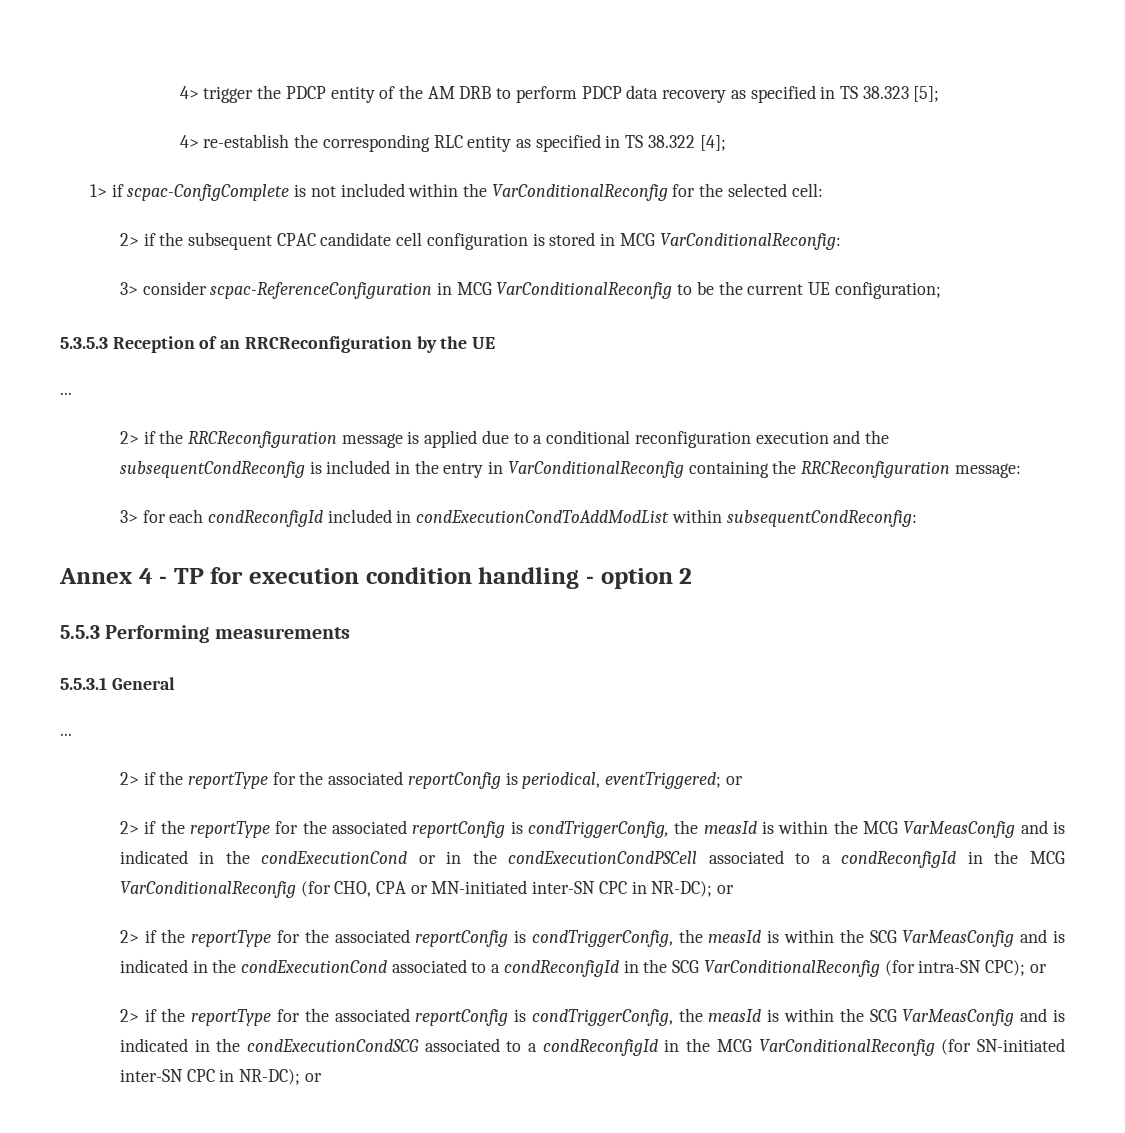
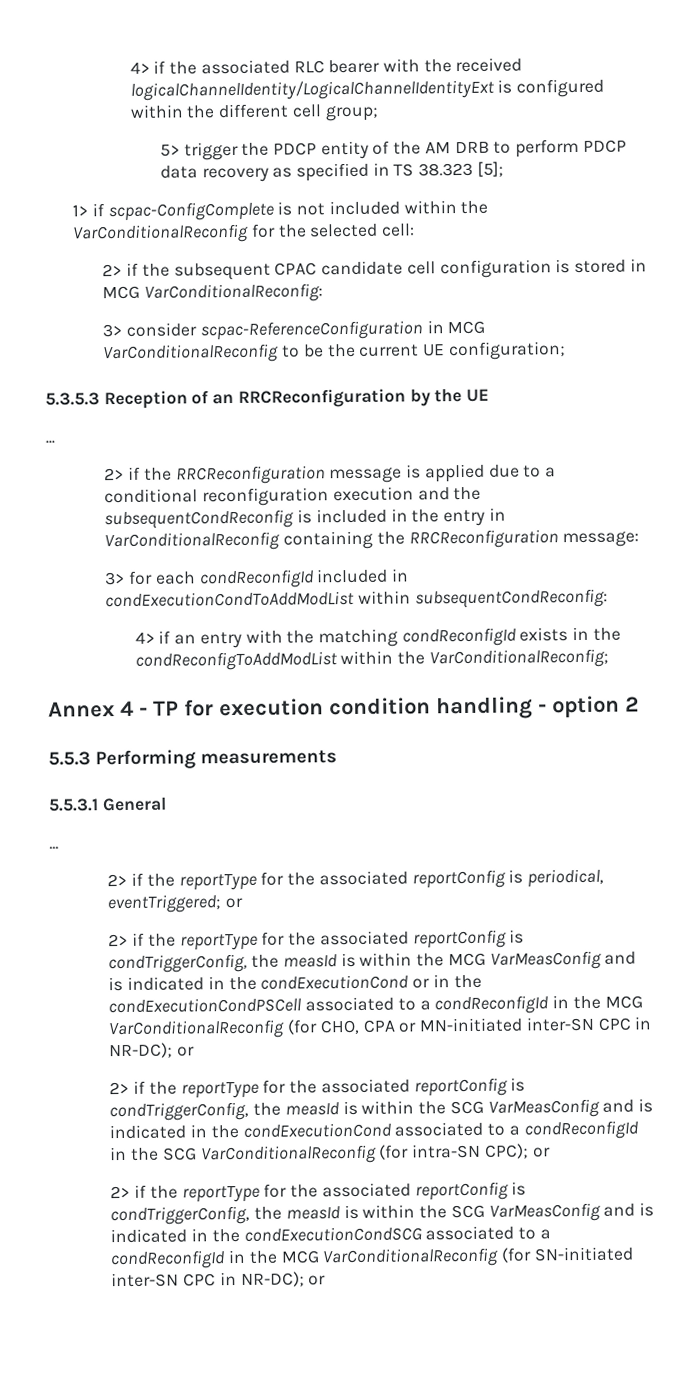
- 4> trigger the PDCP entity of the AM DRB to perform PDCP data recovery as specified in TS 38.323 [5];
+ 4> if the associated RLC bearer with the received logicalChannelIdentity/LogicalChannelIdentityExt is configured within the different cell group;
+ 5> trigger the PDCP entity of the AM DRB to perform PDCP data recovery as specified in TS 38.323 [5];
- 4> re-establish the corresponding RLC entity as specified in TS 38.322 [4];
+ 4> if an entry with the matching condReconfigId exists in the condReconfigToAddModList within the VarConditionalReconfig;

